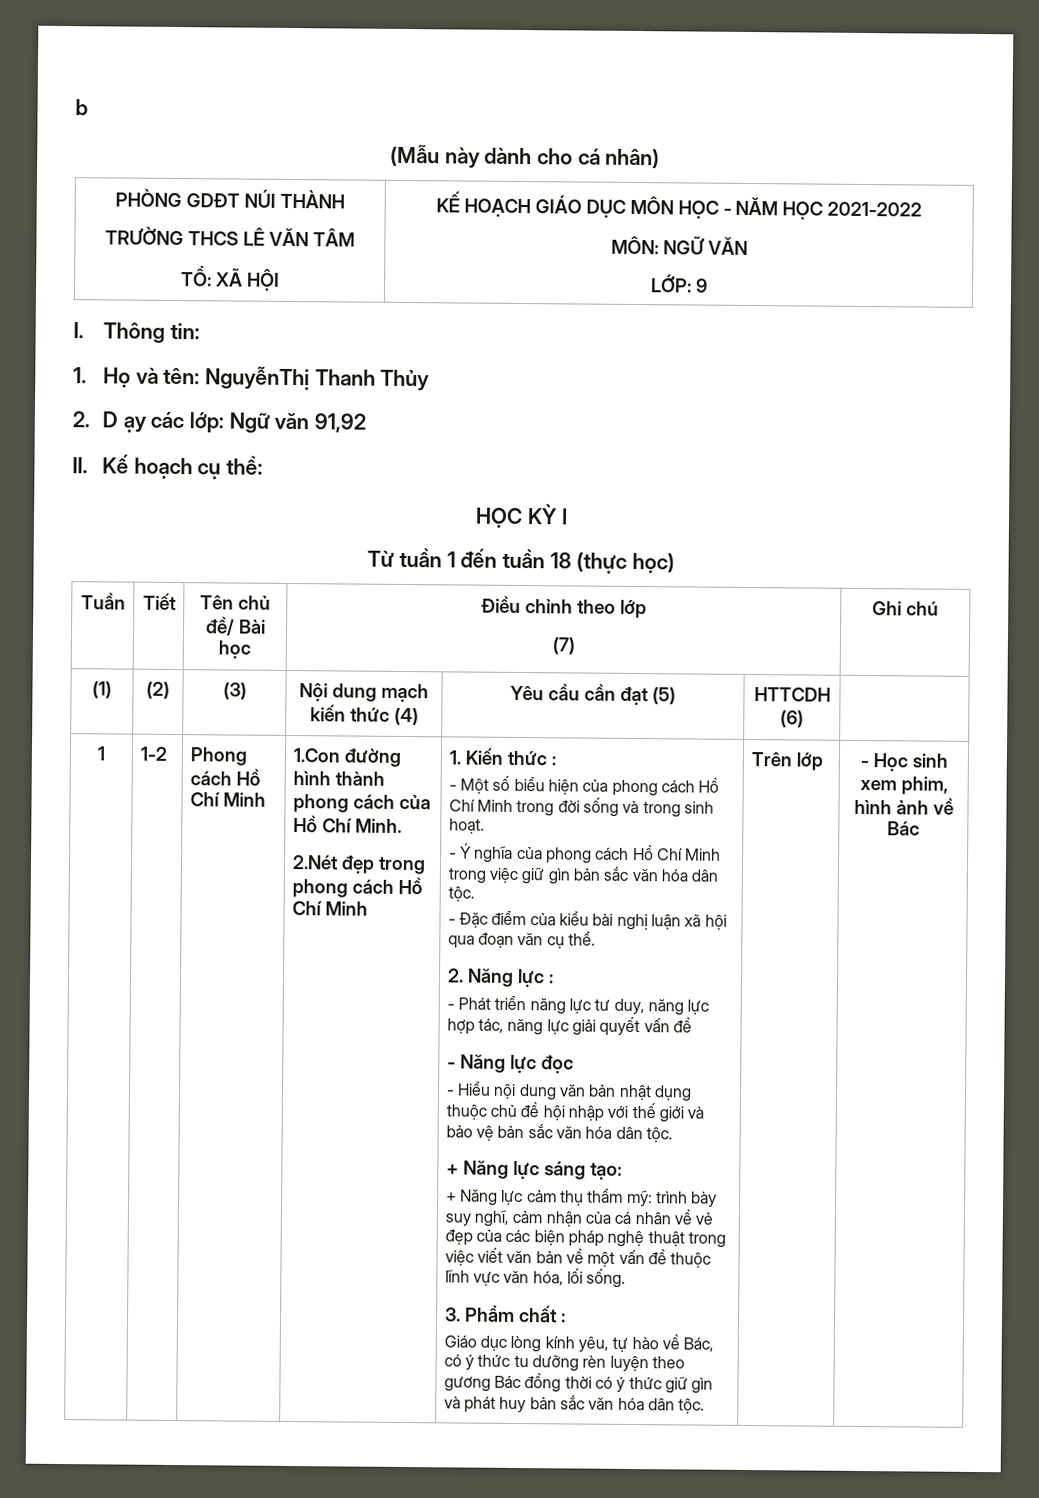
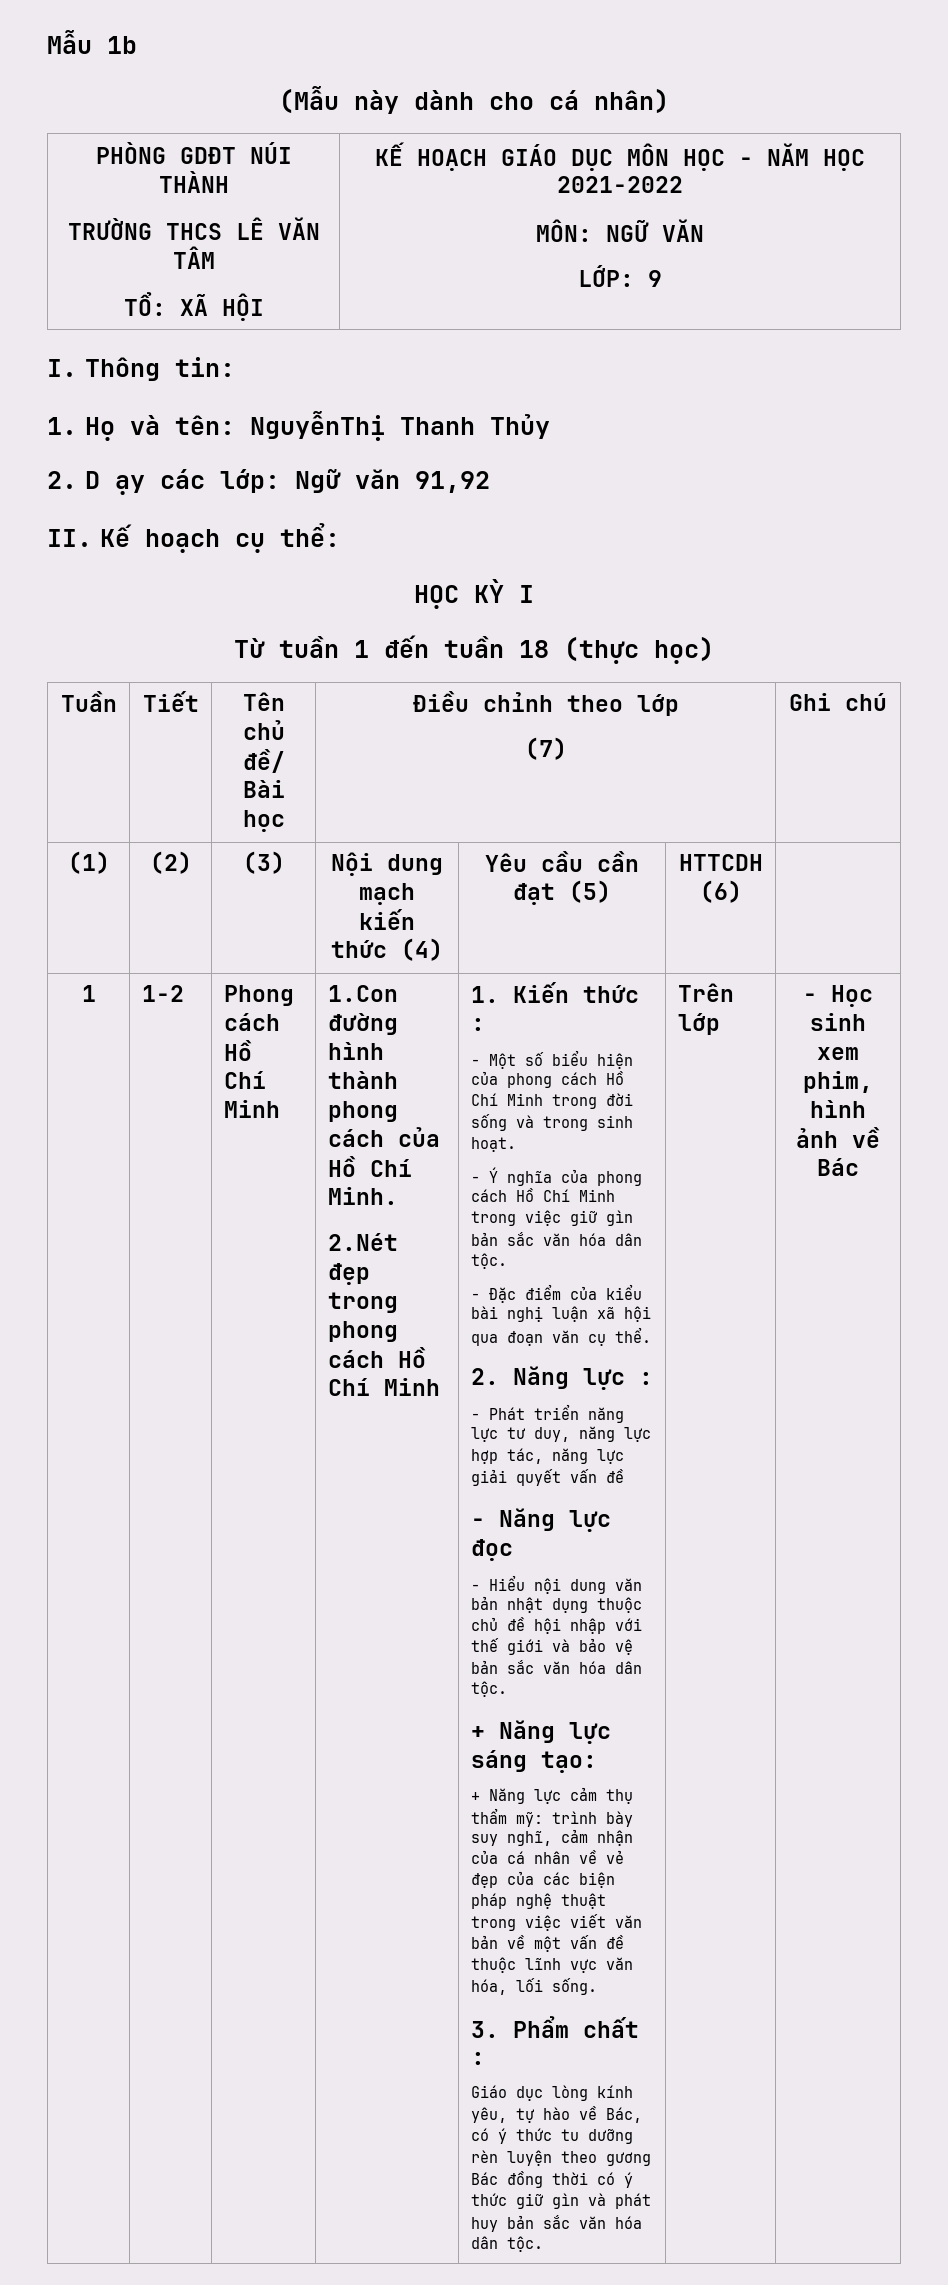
- b
+ Mẫu 1b

